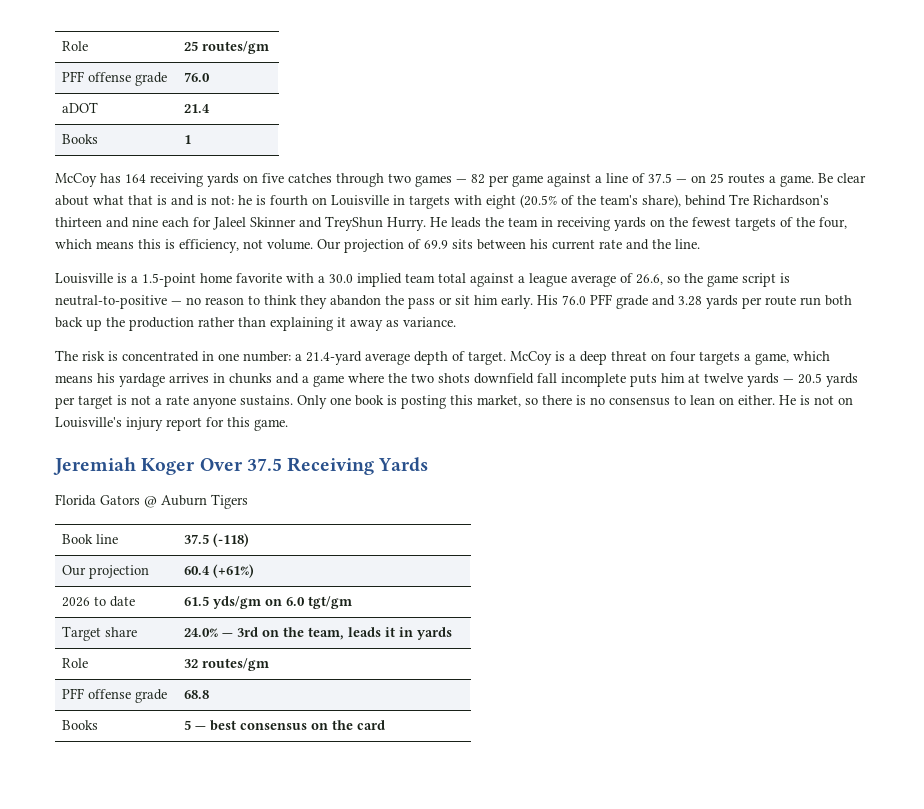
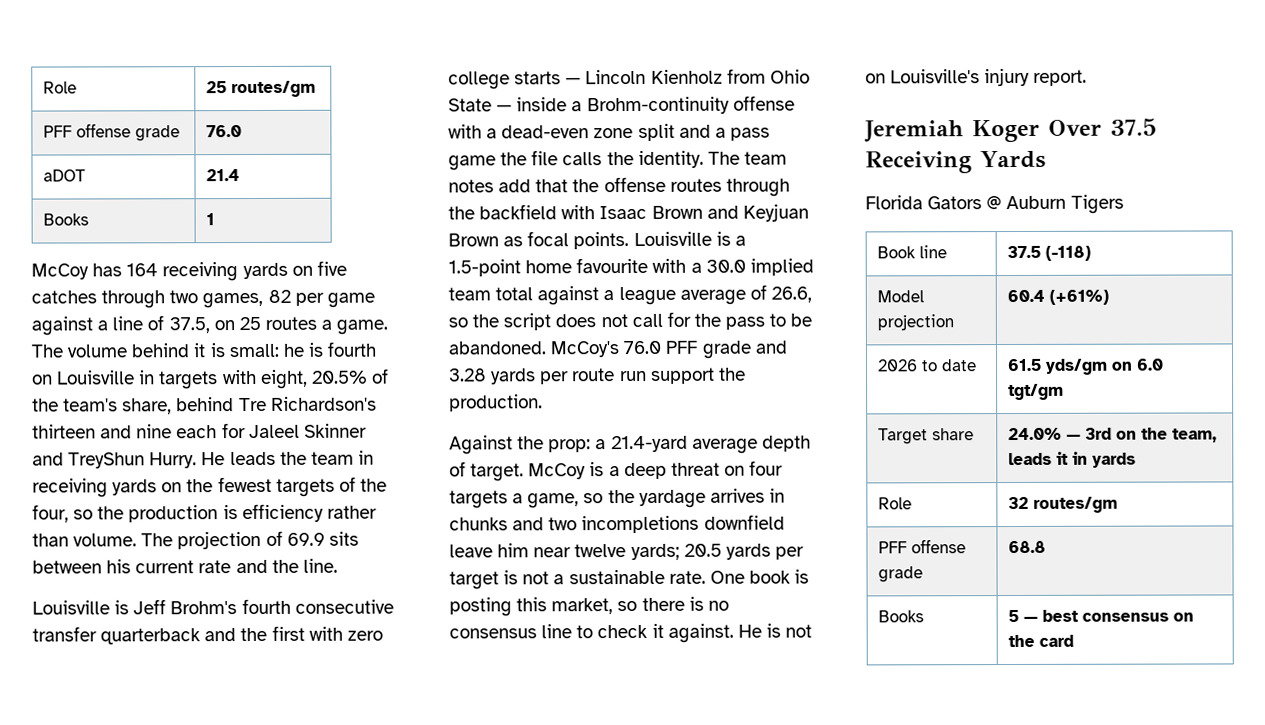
- McCoy has 164 receiving yards on five catches through two games — 82 per game against a line of 37.5 — on 25 routes a game.
+ McCoy has 164 receiving yards on five catches through two games, 82 per game against a line of 37.5, on 25 routes a game.
- Be clear about what that is and is not: he is fourth on Louisville in targets with eight (20.5% of the team's share), behind Tre Richardson's thirteen and nine each for Jaleel Skinner and TreyShun Hurry.
+ The volume behind it is small: he is fourth on Louisville in targets with eight, 20.5% of the team's share, behind Tre Richardson's thirteen and nine each for Jaleel Skinner and TreyShun Hurry.
- He leads the team in receiving yards on the fewest targets of the four, which means this is efficiency, not volume. Our projection of 69.9 sits between his current rate and the line.
+ He leads the team in receiving yards on the fewest targets of the four, so the production is efficiency rather than volume. The projection of 69.9 sits between his current rate and the line.
- Louisville is a 1.5-point home favorite with a 30.0 implied team total against a league average of 26.6, so the game script is neutral-to-positive — no reason to think they abandon the pass or sit him early. His 76.0 PFF grade and 3.28 yards per route run both back up the production rather than explaining it away as variance.
- The risk is concentrated in one number: a 21.4-yard average depth of target.
+ Louisville is Jeff Brohm's fourth consecutive transfer quarterback and the first with zero college starts — Lincoln Kienholz from Ohio State — inside a Brohm-continuity offense with a dead-even zone split and a pass game the file calls the identity. The team notes add that the offense routes through the backfield with Isaac Brown and Keyjuan Brown as focal points. Louisville is a 1.5-point home favourite with a 30.0 implied team total against a league average of 26.6, so the script does not call for the pass to be abandoned. McCoy's 76.0 PFF grade and 3.28 yards per route run support the production.
+ Against the prop: a 21.4-yard average depth of target.
- McCoy is a deep threat on four targets a game, which means his yardage arrives in chunks and a game where the two shots downfield fall incomplete puts him at twelve yards — 20.5 yards per target is not a rate anyone sustains. Only one book is posting this market, so there is no consensus to lean on either.
+ McCoy is a deep threat on four targets a game, so the yardage arrives in chunks and two incompletions downfield leave him near twelve yards; 20.5 yards per target is not a sustainable rate. One book is posting this market, so there is no consensus line to check it against.
- He is not on Louisville's injury report for this game.
+ He is not on Louisville's injury report.
- Our projection | 60.4 (+61%)
+ Model projection | 60.4 (+61%)

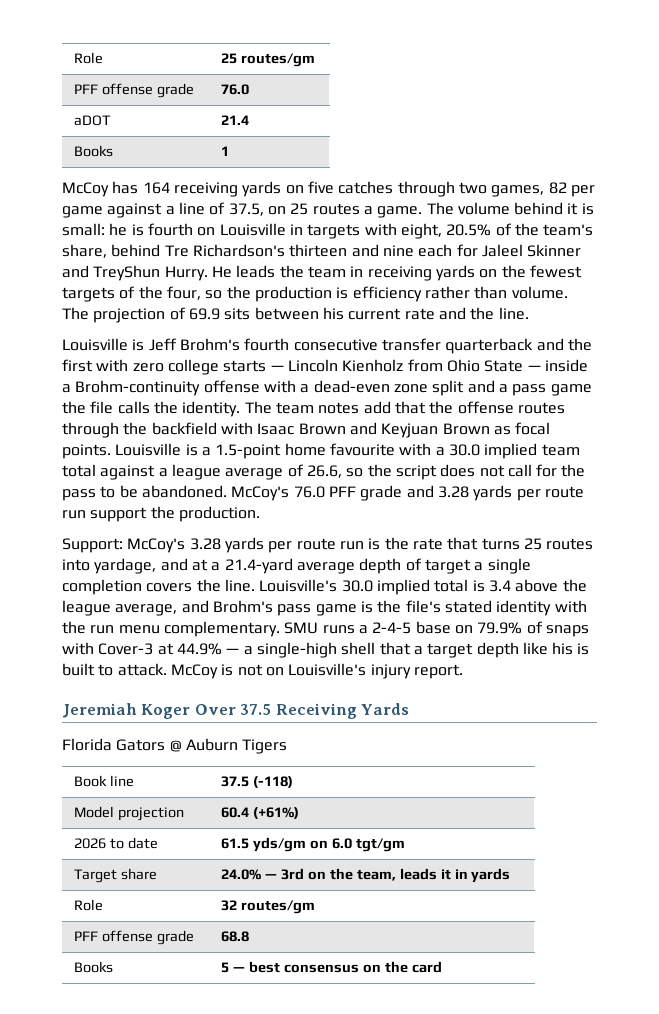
- Against the prop: a 21.4-yard average depth of target. McCoy is a deep threat on four targets a game, so the yardage arrives in chunks and two incompletions downfield leave him near twelve yards; 20.5 yards per target is not a sustainable rate. One book is posting this market, so there is no consensus line to check it against. He is not on Louisville's injury report.
+ Support: McCoy's 3.28 yards per route run is the rate that turns 25 routes into yardage, and at a 21.4-yard average depth of target a single completion covers the line. Louisville's 30.0 implied total is 3.4 above the league average, and Brohm's pass game is the file's stated identity with the run menu complementary. SMU runs a 2-4-5 base on 79.9% of snaps with Cover-3 at 44.9% — a single-high shell that a target depth like his is built to attack. McCoy is not on Louisville's injury report.

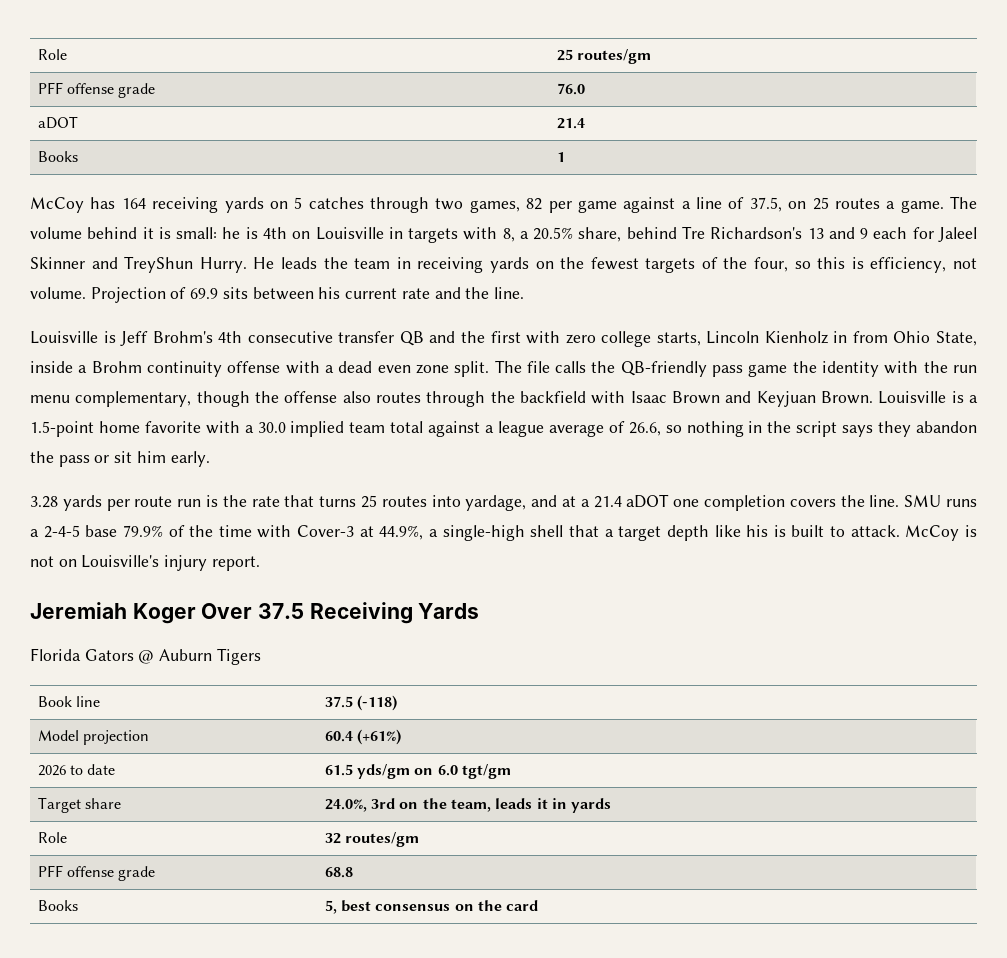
- McCoy has 164 receiving yards on five catches through two games, 82 per game against a line of 37.5, on 25 routes a game.
+ McCoy has 164 receiving yards on 5 catches through two games, 82 per game against a line of 37.5, on 25 routes a game.
- The volume behind it is small: he is fourth on Louisville in targets with eight, 20.5% of the team's share, behind Tre Richardson's thirteen and nine each for Jaleel Skinner and TreyShun Hurry.
+ The volume behind it is small: he is 4th on Louisville in targets with 8, a 20.5% share, behind Tre Richardson's 13 and 9 each for Jaleel Skinner and TreyShun Hurry.
- He leads the team in receiving yards on the fewest targets of the four, so the production is efficiency rather than volume. The projection of 69.9 sits between his current rate and the line.
+ He leads the team in receiving yards on the fewest targets of the four, so this is efficiency, not volume. Projection of 69.9 sits between his current rate and the line.
- Louisville is Jeff Brohm's fourth consecutive transfer quarterback and the first with zero college starts — Lincoln Kienholz from Ohio State — inside a Brohm-continuity offense with a dead-even zone split and a pass game the file calls the identity. The team notes add that the offense routes through the backfield with Isaac Brown and Keyjuan Brown as focal points.
+ Louisville is Jeff Brohm's 4th consecutive transfer QB and the first with zero college starts, Lincoln Kienholz in from Ohio State, inside a Brohm continuity offense with a dead even zone split. The file calls the QB-friendly pass game the identity with the run menu complementary, though the offense also routes through the backfield with Isaac Brown and Keyjuan Brown.
- Louisville is a 1.5-point home favourite with a 30.0 implied team total against a league average of 26.6, so the script does not call for the pass to be abandoned. McCoy's 76.0 PFF grade and 3.28 yards per route run support the production.
- Support: McCoy's 3.28 yards per route run is the rate that turns 25 routes into yardage, and at a 21.4-yard average depth of target a single completion covers the line. Louisville's 30.0 implied total is 3.4 above the league average, and Brohm's pass game is the file's stated identity with the run menu complementary.
+ Louisville is a 1.5-point home favorite with a 30.0 implied team total against a league average of 26.6, so nothing in the script says they abandon the pass or sit him early.
+ 3.28 yards per route run is the rate that turns 25 routes into yardage, and at a 21.4 aDOT one completion covers the line.
- SMU runs a 2-4-5 base on 79.9% of snaps with Cover-3 at 44.9% — a single-high shell that a target depth like his is built to attack.
+ SMU runs a 2-4-5 base 79.9% of the time with Cover-3 at 44.9%, a single-high shell that a target depth like his is built to attack.
- Target share | 24.0% — 3rd on the team, leads it in yards
+ Target share | 24.0%, 3rd on the team, leads it in yards
- Books | 5 — best consensus on the card
+ Books | 5, best consensus on the card

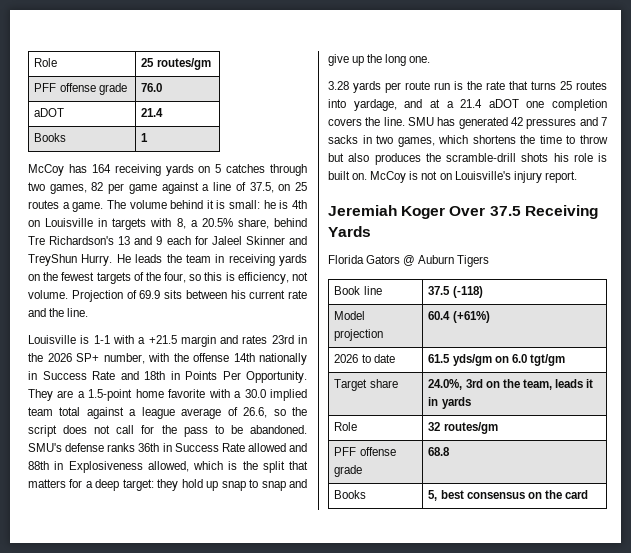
- Louisville is Jeff Brohm's 4th consecutive transfer QB and the first with zero college starts, Lincoln Kienholz in from Ohio State, inside a Brohm continuity offense with a dead even zone split. The file calls the QB-friendly pass game the identity with the run menu complementary, though the offense also routes through the backfield with Isaac Brown and Keyjuan Brown. Louisville is a 1.5-point home favorite with a 30.0 implied team total against a league average of 26.6, so nothing in the script says they abandon the pass or sit him early.
+ Louisville is 1-1 with a +21.5 margin and rates 23rd in the 2026 SP+ number, with the offense 14th nationally in Success Rate and 18th in Points Per Opportunity. They are a 1.5-point home favorite with a 30.0 implied team total against a league average of 26.6, so the script does not call for the pass to be abandoned. SMU's defense ranks 36th in Success Rate allowed and 88th in Explosiveness allowed, which is the split that matters for a deep target: they hold up snap to snap and give up the long one.
- SMU runs a 2-4-5 base 79.9% of the time with Cover-3 at 44.9%, a single-high shell that a target depth like his is built to attack.
+ SMU has generated 42 pressures and 7 sacks in two games, which shortens the time to throw but also produces the scramble-drill shots his role is built on.

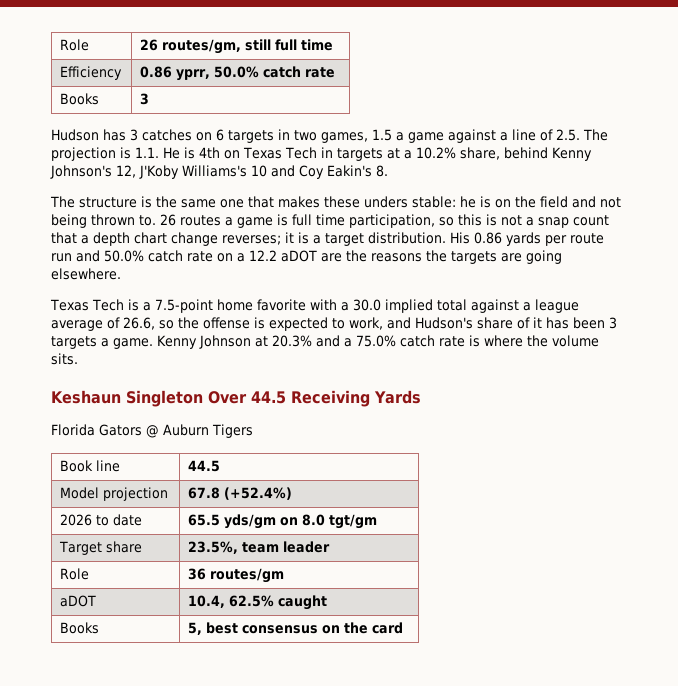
- Role | 25 routes/gm
- PFF offense grade | 76.0
- aDOT | 21.4
- Books | 1
- McCoy has 164 receiving yards on 5 catches through two games, 82 per game against a line of 37.5, on 25 routes a game. The volume behind it is small: he is 4th on Louisville in targets with 8, a 20.5% share, behind Tre Richardson's 13 and 9 each for Jaleel Skinner and TreyShun Hurry. He leads the team in receiving yards on the fewest targets of the four, so this is efficiency, not volume. Projection of 69.9 sits between his current rate and the line.
- Louisville is 1-1 with a +21.5 margin and rates 23rd in the 2026 SP+ number, with the offense 14th nationally in Success Rate and 18th in Points Per Opportunity. They are a 1.5-point home favorite with a 30.0 implied team total against a league average of 26.6, so the script does not call for the pass to be abandoned. SMU's defense ranks 36th in Success Rate allowed and 88th in Explosiveness allowed, which is the split that matters for a deep target: they hold up snap to snap and give up the long one.
- 3.28 yards per route run is the rate that turns 25 routes into yardage, and at a 21.4 aDOT one completion covers the line. SMU has generated 42 pressures and 7 sacks in two games, which shortens the time to throw but also produces the scramble-drill shots his role is built on. McCoy is not on Louisville's injury report.
- Jeremiah Koger Over 37.5 Receiving Yards
+ Role | 26 routes/gm, still full time
+ Efficiency | 0.86 yprr, 50.0% catch rate
+ Books | 3
+ Hudson has 3 catches on 6 targets in two games, 1.5 a game against a line of 2.5. The projection is 1.1. He is 4th on Texas Tech in targets at a 10.2% share, behind Kenny Johnson's 12, J'Koby Williams's 10 and Coy Eakin's 8.
+ The structure is the same one that makes these unders stable: he is on the field and not being thrown to. 26 routes a game is full time participation, so this is not a snap count that a depth chart change reverses; it is a target distribution. His 0.86 yards per route run and 50.0% catch rate on a 12.2 aDOT are the reasons the targets are going elsewhere.
+ Texas Tech is a 7.5-point home favorite with a 30.0 implied total against a league average of 26.6, so the offense is expected to work, and Hudson's share of it has been 3 targets a game. Kenny Johnson at 20.3% and a 75.0% catch rate is where the volume sits.
+ Keshaun Singleton Over 44.5 Receiving Yards
- Book line | 37.5 (-118)
+ Book line | 44.5
- Model projection | 60.4 (+61%)
+ Model projection | 67.8 (+52.4%)
- 2026 to date | 61.5 yds/gm on 6.0 tgt/gm
+ 2026 to date | 65.5 yds/gm on 8.0 tgt/gm
- Target share | 24.0%, 3rd on the team, leads it in yards
- Role | 32 routes/gm
- PFF offense grade | 68.8
+ Target share | 23.5%, team leader
+ Role | 36 routes/gm
+ aDOT | 10.4, 62.5% caught

